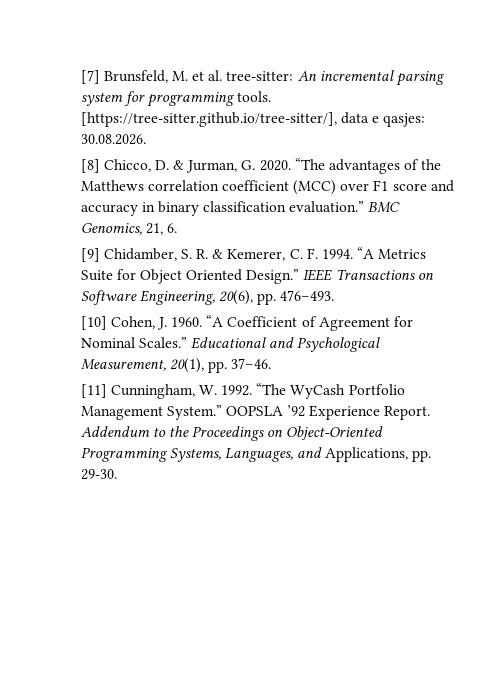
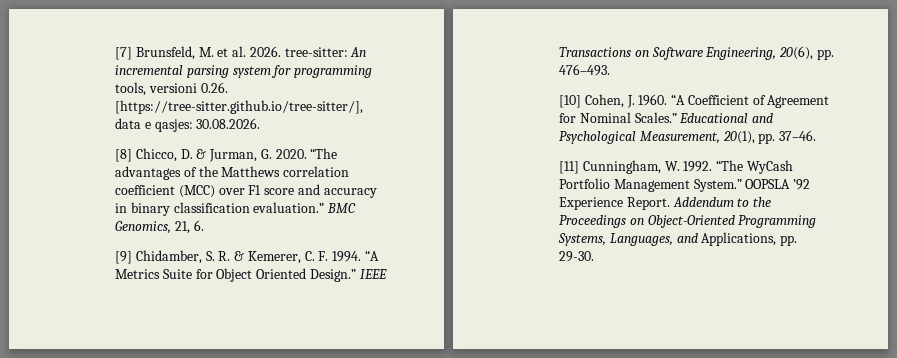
- [7] Brunsfeld, M. et al. tree-sitter: An incremental parsing system for programming tools. [https://tree-sitter.github.io/tree-sitter/], data e qasjes: 30.08.2026.
+ [7] Brunsfeld, M. et al. 2026. tree-sitter: An incremental parsing system for programming tools, versioni 0.26. [https://tree-sitter.github.io/tree-sitter/], data e qasjes: 30.08.2026.

